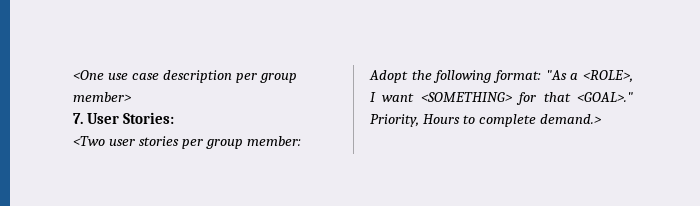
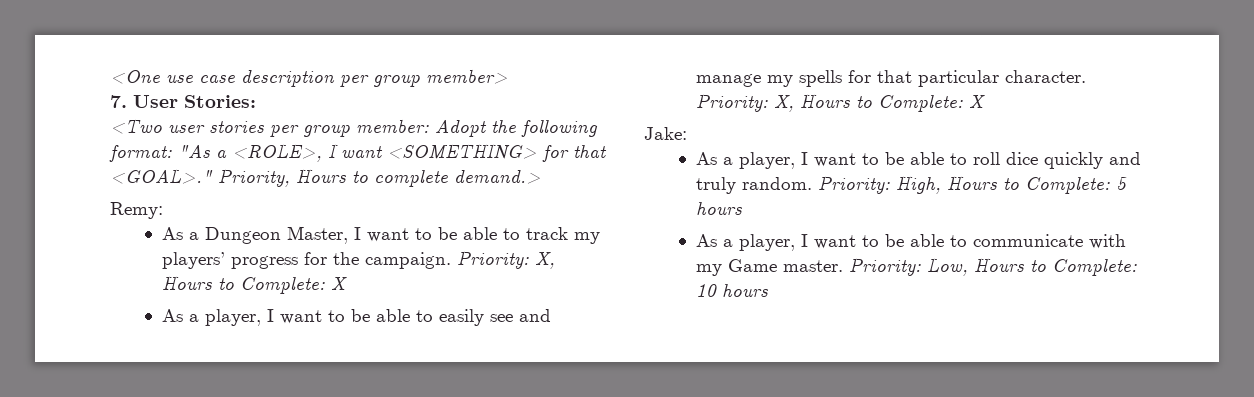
+ Remy:
+ As a Dungeon Master, I want to be able to track my players’ progress for the campaign. Priority: X, Hours to Complete: X
+ As a player, I want to be able to easily see and manage my spells for that particular character. Priority: X, Hours to Complete: X
+ Jake:
+ As a player, I want to be able to roll dice quickly and truly random. Priority: High, Hours to Complete: 5 hours
+ As a player, I want to be able to communicate with my Game master. Priority: Low, Hours to Complete: 10 hours

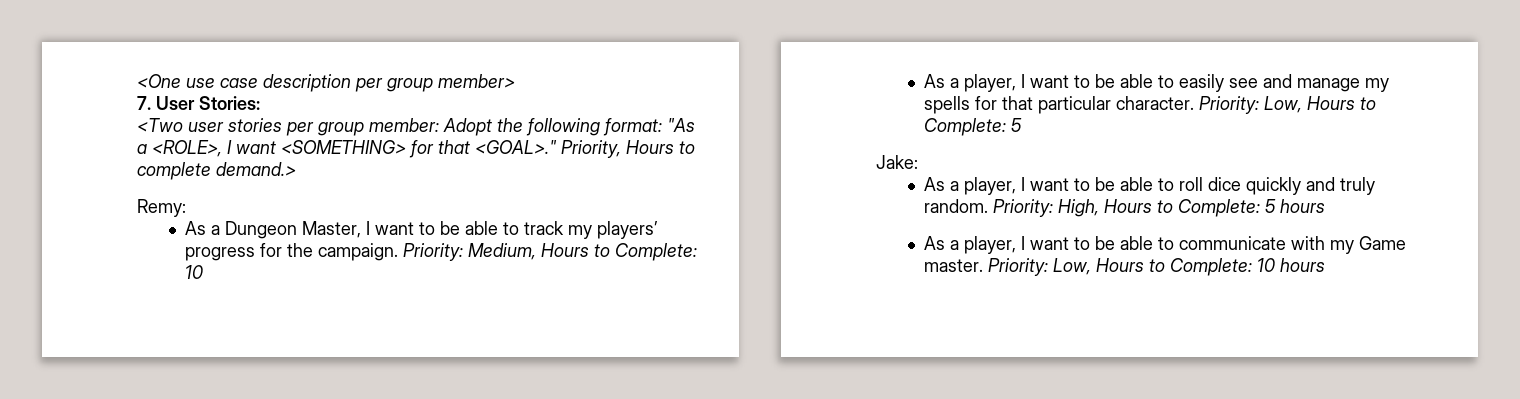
- As a Dungeon Master, I want to be able to track my players’ progress for the campaign. Priority: X, Hours to Complete: X
+ As a Dungeon Master, I want to be able to track my players’ progress for the campaign. Priority: Medium, Hours to Complete: 10
- As a player, I want to be able to easily see and manage my spells for that particular character. Priority: X, Hours to Complete: X
+ As a player, I want to be able to easily see and manage my spells for that particular character. Priority: Low, Hours to Complete: 5

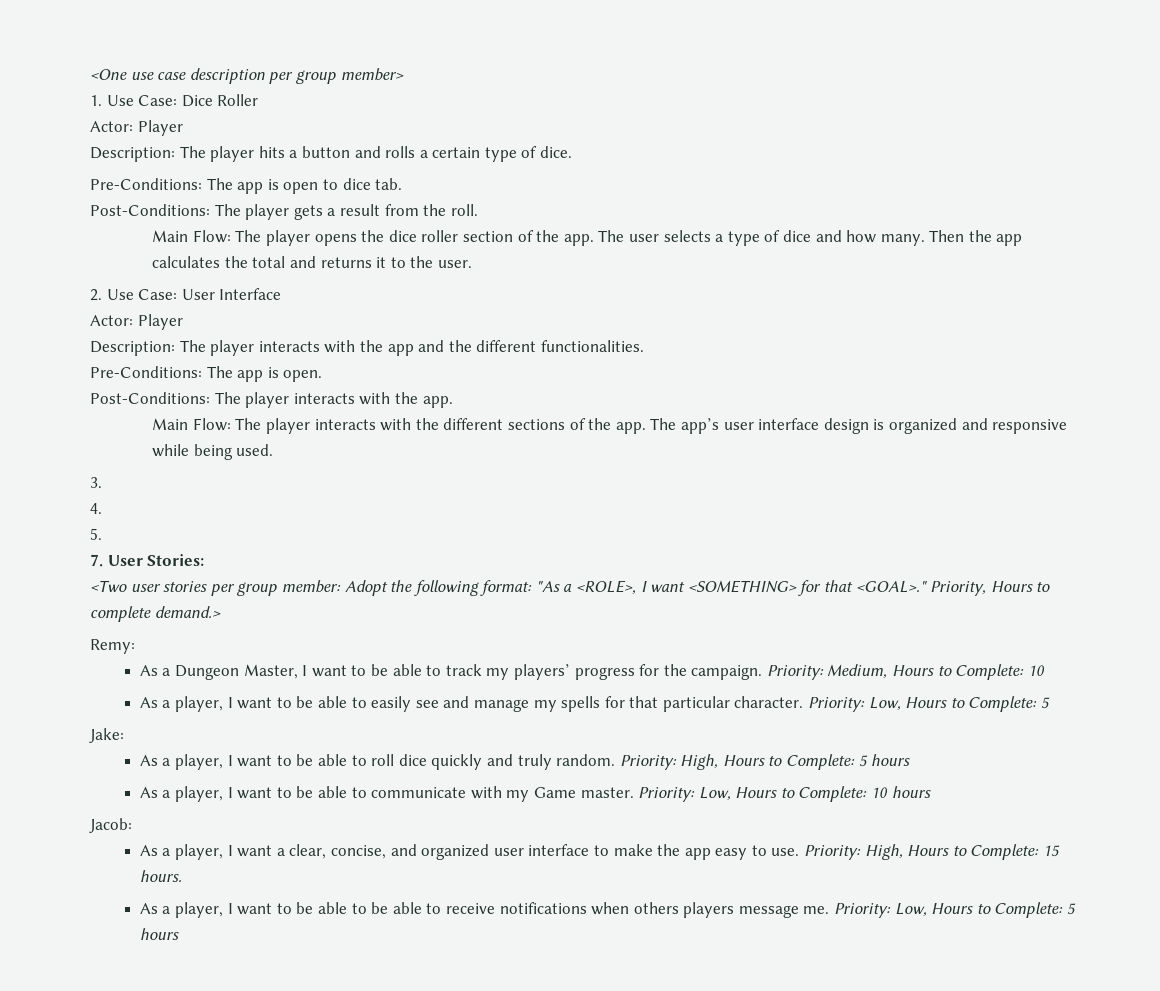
+ 1. Use Case: Dice Roller
+ Actor: Player
+ Description: The player hits a button and rolls a certain type of dice.
+ Pre-Conditions: The app is open to dice tab.
+ Post-Conditions: The player gets a result from the roll.
+ Main Flow: The player opens the dice roller section of the app. The user selects a type of dice and how many. Then the app calculates the total and returns it to the user.
+ 2. Use Case: User Interface
+ Actor: Player
+ Description: The player interacts with the app and the different functionalities.
+ Pre-Conditions: The app is open.
+ Post-Conditions: The player interacts with the app.
+ Main Flow: The player interacts with the different sections of the app. The app’s user interface design is organized and responsive while being used.
+ 3.
+ 4.
+ 5.
+ Jacob:
+ As a player, I want a clear, concise, and organized user interface to make the app easy to use. Priority: High, Hours to Complete: 15 hours.
+ As a player, I want to be able to be able to receive notifications when others players message me. Priority: Low, Hours to Complete: 5 hours

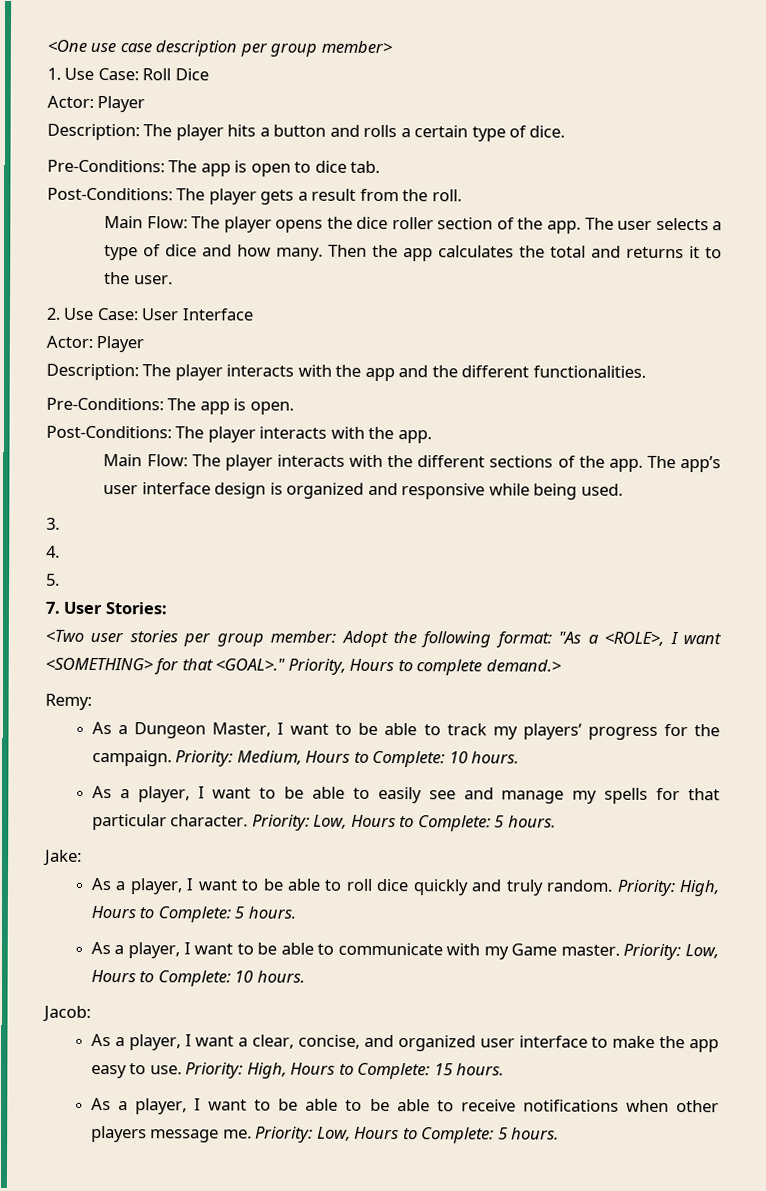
- 1. Use Case: Dice Roller
+ 1. Use Case: Roll Dice
- Priority: Medium, Hours to Complete: 10
+ Priority: Medium, Hours to Complete: 10 hours.
- As a player, I want to be able to easily see and manage my spells for that particular character. Priority: Low, Hours to Complete: 5
+ As a player, I want to be able to easily see and manage my spells for that particular character. Priority: Low, Hours to Complete: 5 hours.
- Priority: High, Hours to Complete: 5 hours
+ Priority: High, Hours to Complete: 5 hours.
- Priority: Low, Hours to Complete: 10 hours
+ Priority: Low, Hours to Complete: 10 hours.
- As a player, I want to be able to be able to receive notifications when others players message me. Priority: Low, Hours to Complete: 5 hours
+ As a player, I want to be able to be able to receive notifications when other players message me. Priority: Low, Hours to Complete: 5 hours.

